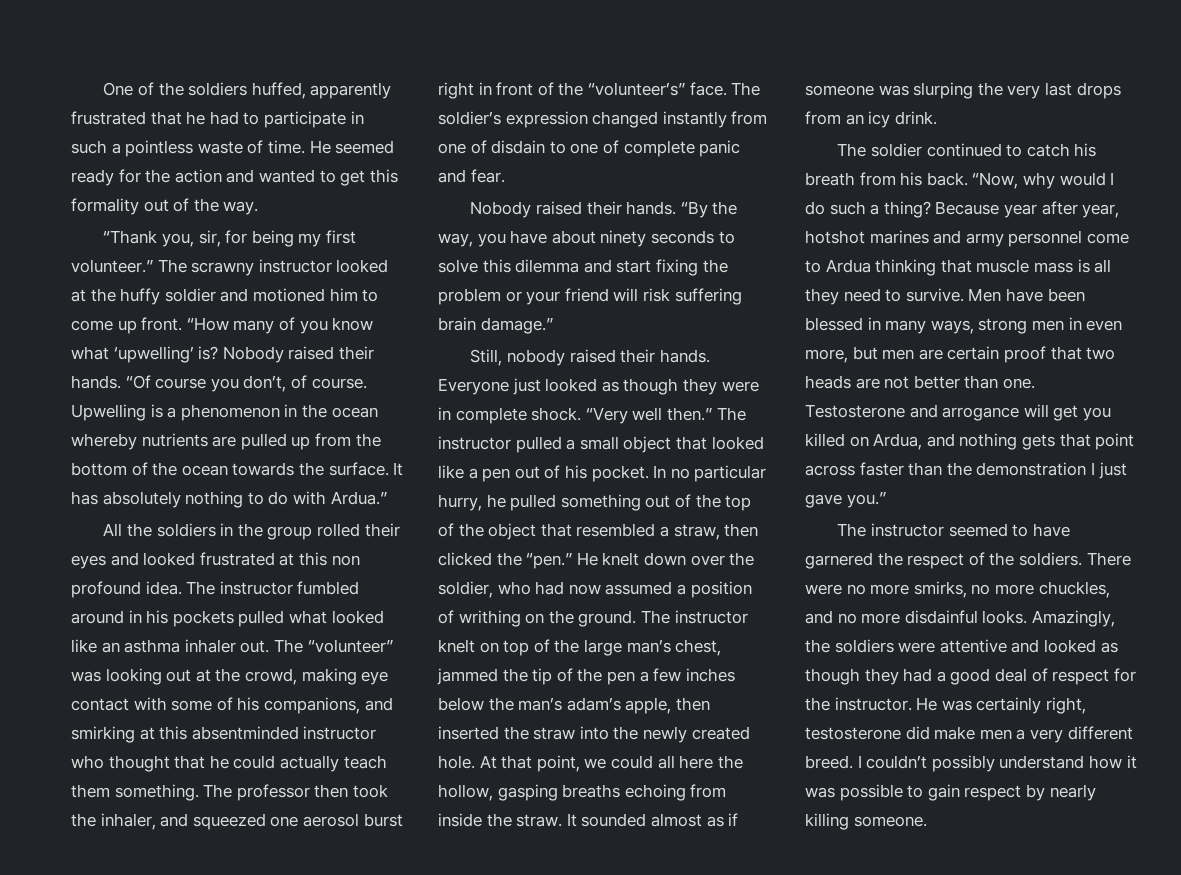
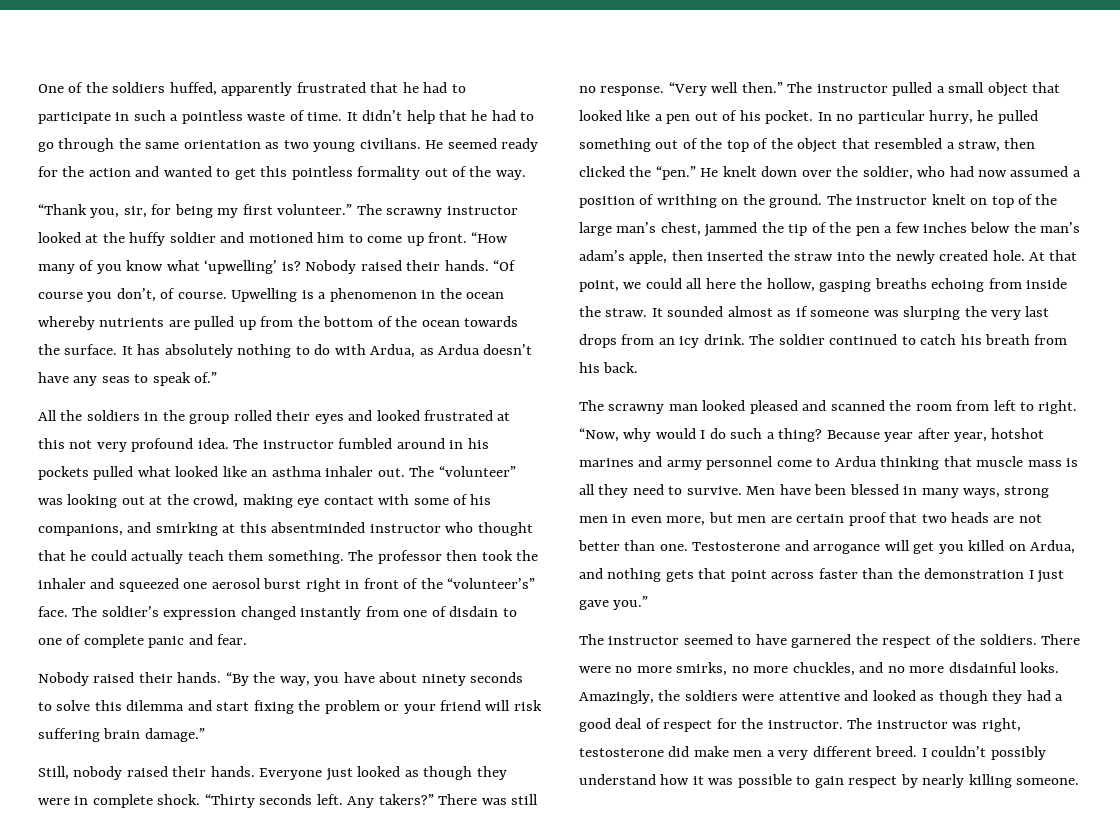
+ It didn’t help that he had to go through the same orientation as two young civilians.
- He seemed ready for the action and wanted to get this formality out of the way.
+ He seemed ready for the action and wanted to get this pointless formality out of the way.
- It has absolutely nothing to do with Ardua.”
+ It has absolutely nothing to do with Ardua, as Ardua doesn’t have any seas to speak of.”
- All the soldiers in the group rolled their eyes and looked frustrated at this non profound idea.
+ All the soldiers in the group rolled their eyes and looked frustrated at this not very profound idea.
- The professor then took the inhaler, and squeezed one aerosol burst right in front of the “volunteer’s” face.
+ The professor then took the inhaler and squeezed one aerosol burst right in front of the “volunteer’s” face.
+ “Thirty seconds left. Any takers?” There was still no response.
- It sounded almost as if someone was slurping the very last drops from an icy drink.
- The soldier continued to catch his breath from his back.
+ It sounded almost as if someone was slurping the very last drops from an icy drink. The soldier continued to catch his breath from his back.
+ The scrawny man looked pleased and scanned the room from left to right.
- He was certainly right, testosterone did make men a very different breed.
+ The instructor was right, testosterone did make men a very different breed.

